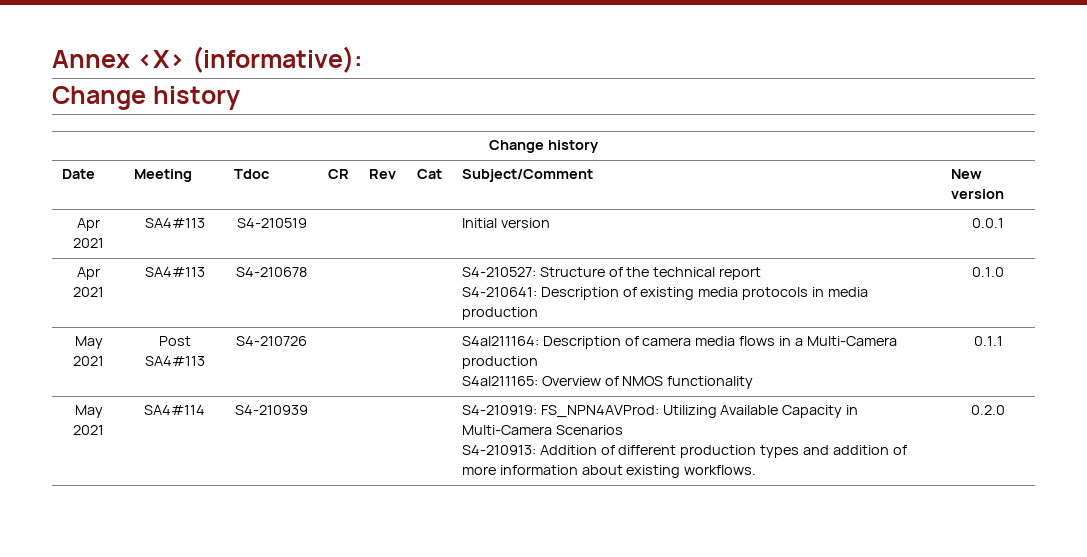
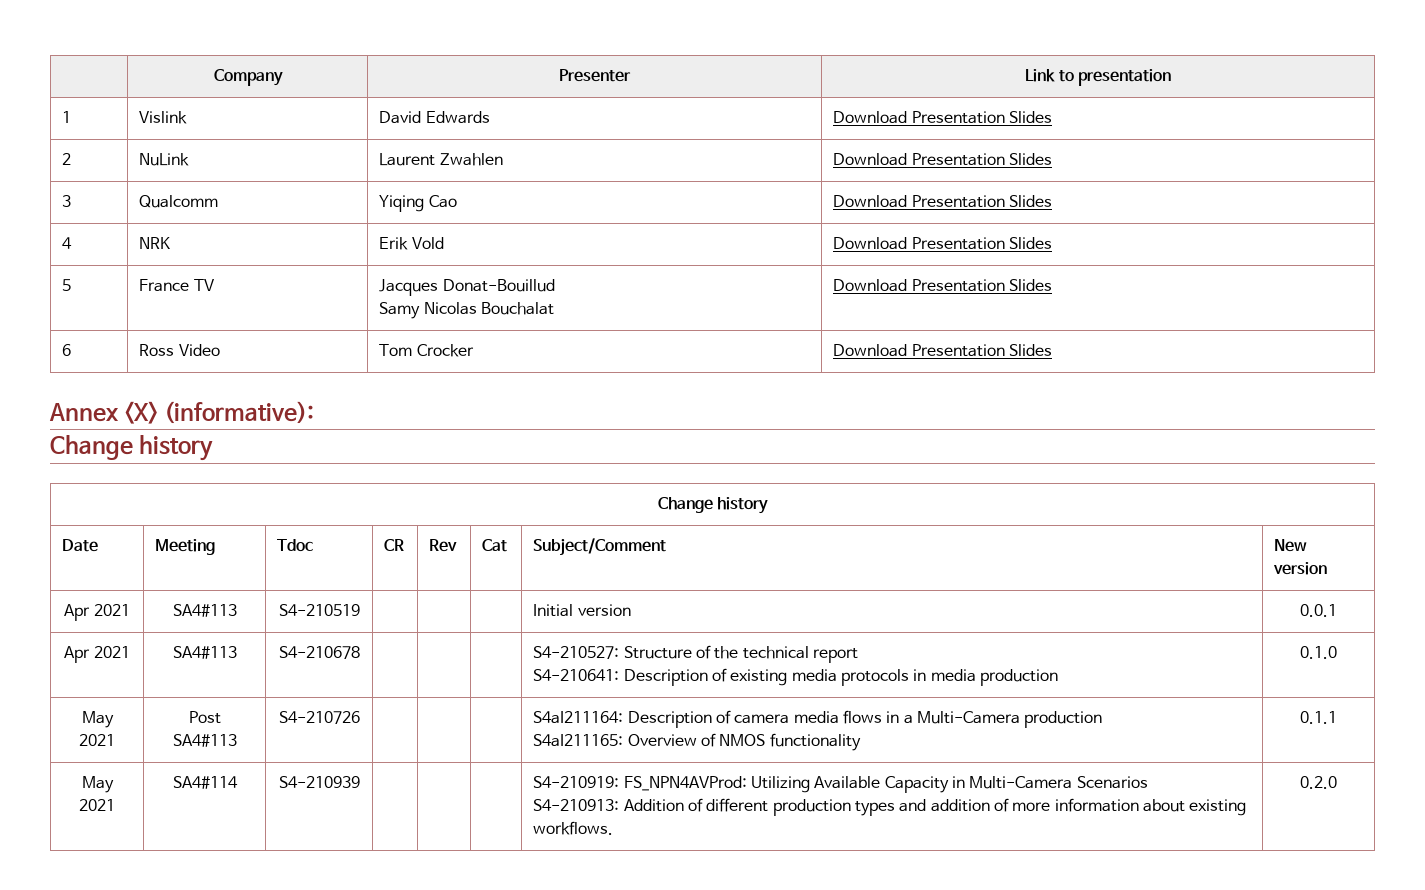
+ | Company | Presenter | Link to presentation
+ 1 | Vislink | David Edwards | Download Presentation Slides
+ 2 | NuLink | Laurent Zwahlen | Download Presentation Slides
+ 3 | Qualcomm | Yiqing Cao | Download Presentation Slides
+ 4 | NRK | Erik Vold | Download Presentation Slides
+ 5 | France TV | Jacques Donat-Bouillud
+ Samy Nicolas Bouchalat | Download Presentation Slides
+ 6 | Ross Video | Tom Crocker | Download Presentation Slides

